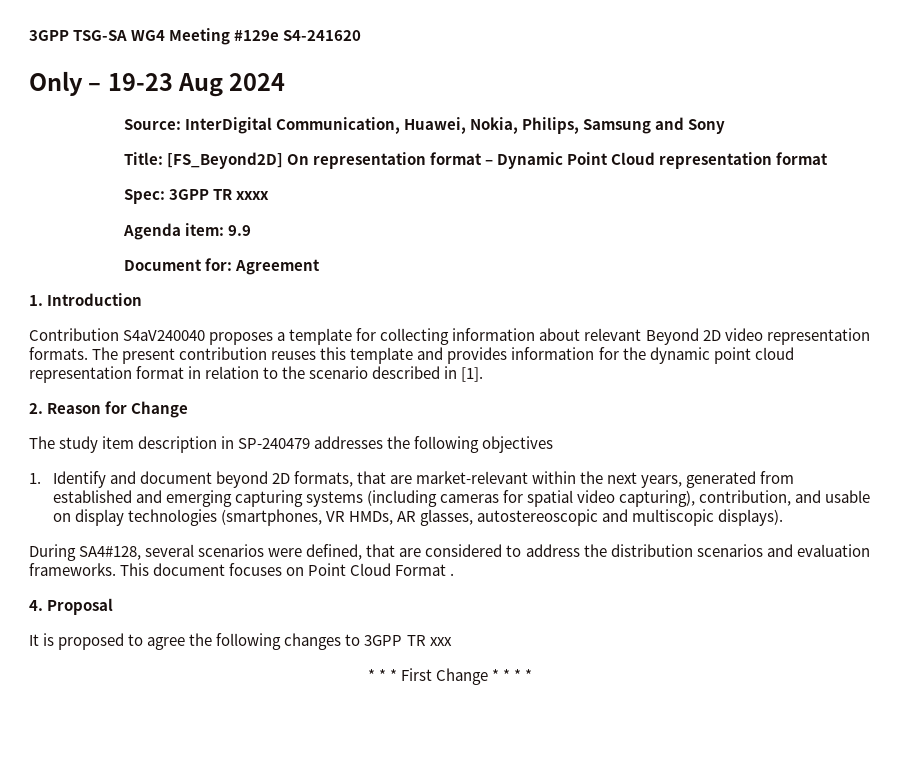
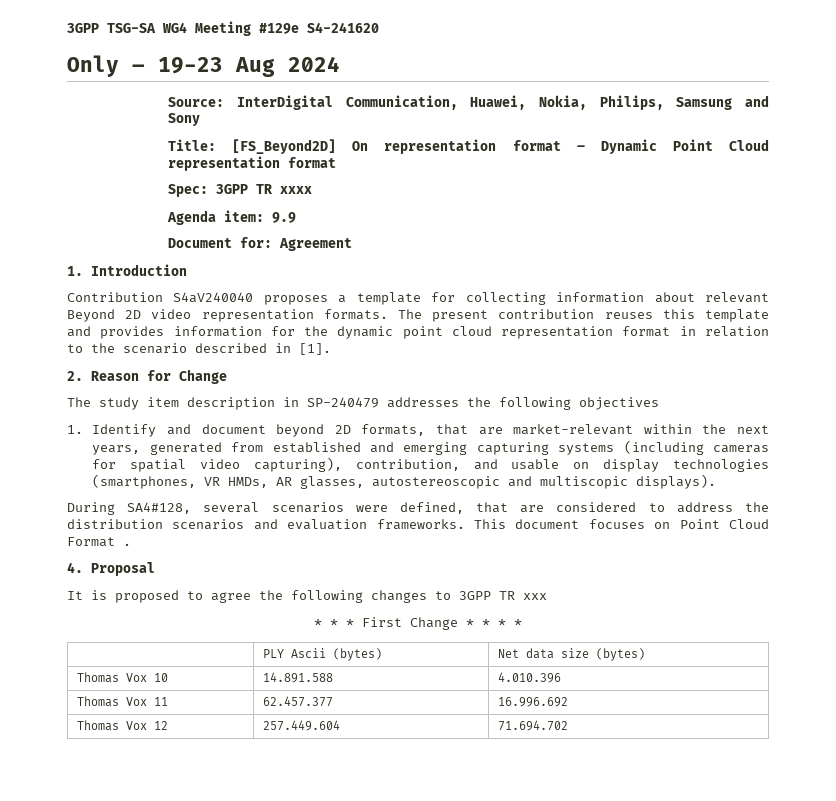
+ | PLY Ascii (bytes) | Net data size (bytes)
+ Thomas Vox 10 | 14.891.588 | 4.010.396
+ Thomas Vox 11 | 62.457.377 | 16.996.692
+ Thomas Vox 12 | 257.449.604 | 71.694.702

